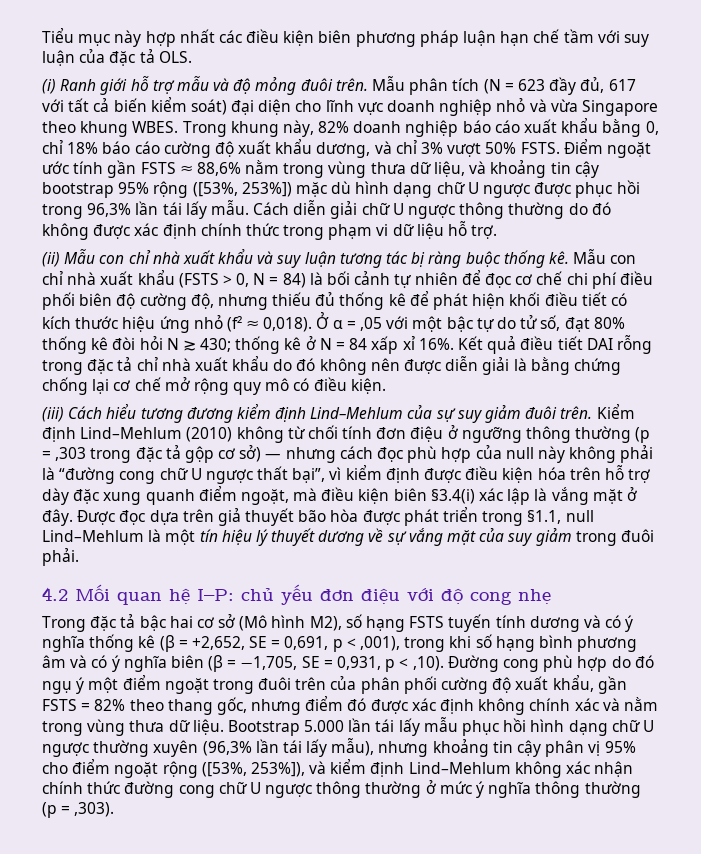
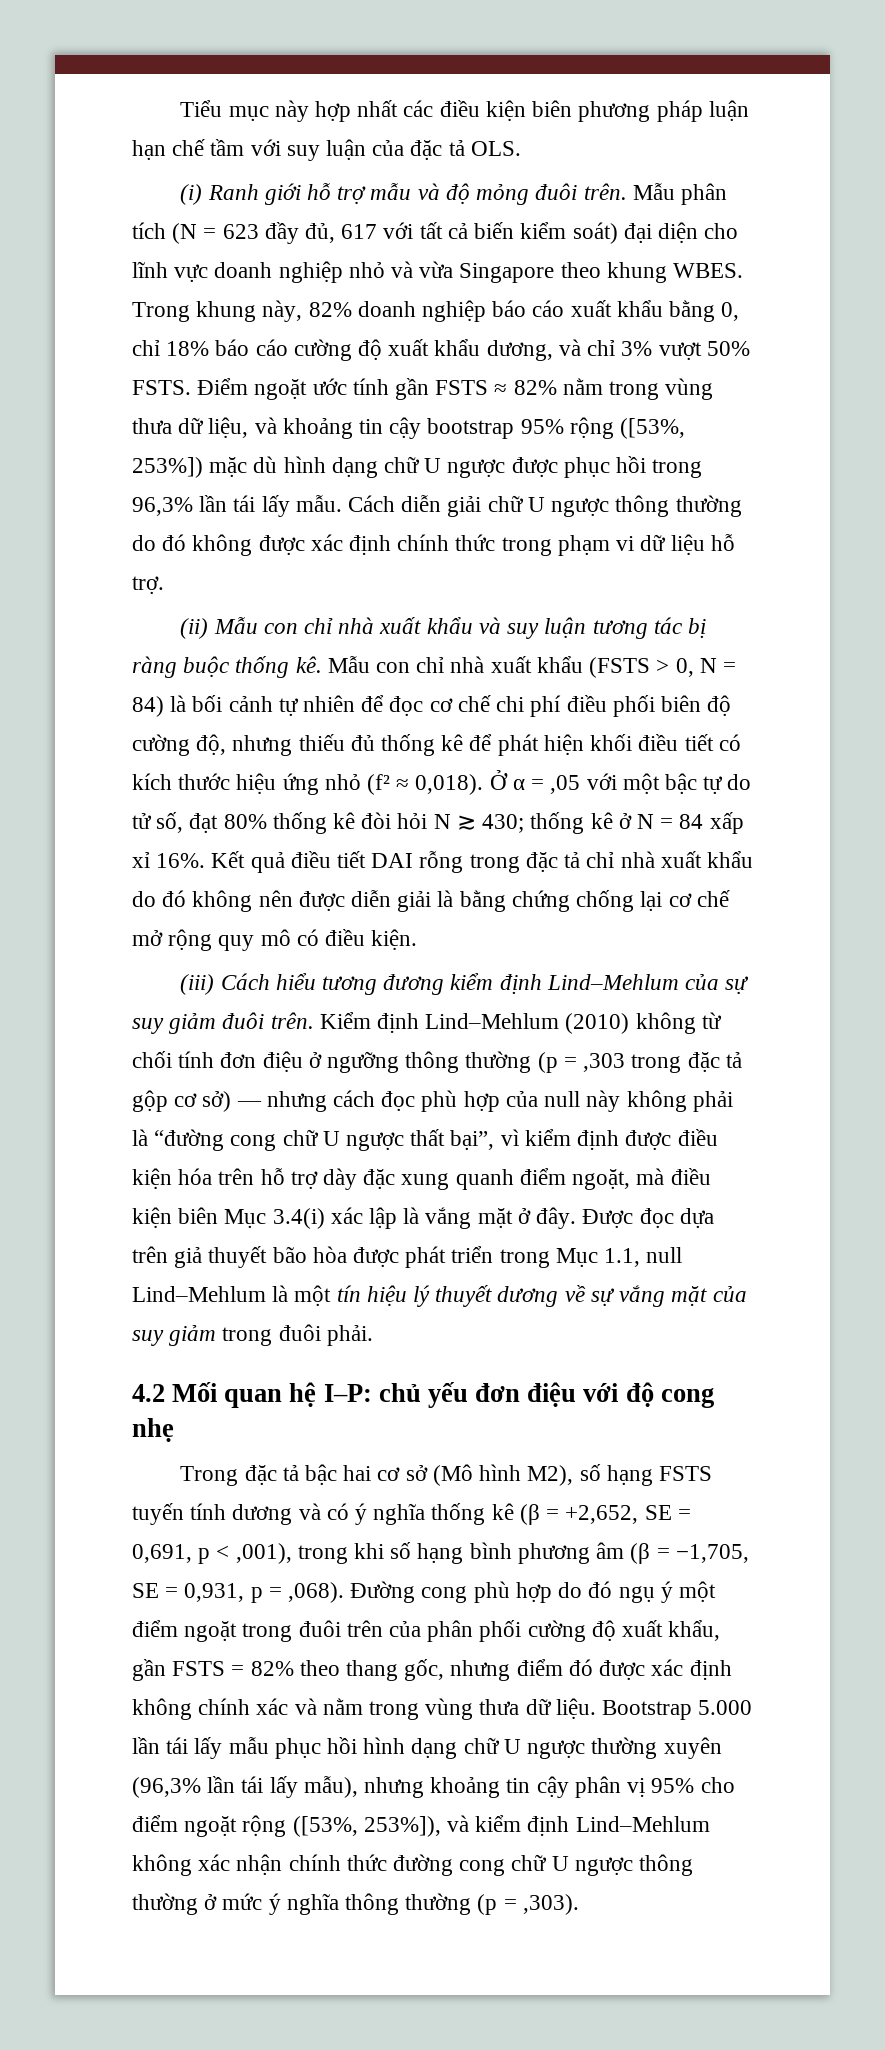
- Điểm ngoặt ước tính gần FSTS ≈ 88,6% nằm trong vùng thưa dữ liệu, và khoảng tin cậy bootstrap 95% rộng ([53%, 253%]) mặc dù hình dạng chữ U ngược được phục hồi trong 96,3% lần tái lấy mẫu.
+ Điểm ngoặt ước tính gần FSTS ≈ 82% nằm trong vùng thưa dữ liệu, và khoảng tin cậy bootstrap 95% rộng ([53%, 253%]) mặc dù hình dạng chữ U ngược được phục hồi trong 96,3% lần tái lấy mẫu.
- Kiểm định Lind–Mehlum (2010) không từ chối tính đơn điệu ở ngưỡng thông thường (p = ,303 trong đặc tả gộp cơ sở) — nhưng cách đọc phù hợp của null này không phải là “đường cong chữ U ngược thất bại”, vì kiểm định được điều kiện hóa trên hỗ trợ dày đặc xung quanh điểm ngoặt, mà điều kiện biên §3.4(i) xác lập là vắng mặt ở đây.
+ Kiểm định Lind–Mehlum (2010) không từ chối tính đơn điệu ở ngưỡng thông thường (p = ,303 trong đặc tả gộp cơ sở) — nhưng cách đọc phù hợp của null này không phải là “đường cong chữ U ngược thất bại”, vì kiểm định được điều kiện hóa trên hỗ trợ dày đặc xung quanh điểm ngoặt, mà điều kiện biên Mục 3.4(i) xác lập là vắng mặt ở đây.
- Được đọc dựa trên giả thuyết bão hòa được phát triển trong §1.1, null Lind–Mehlum là một tín hiệu lý thuyết dương về sự vắng mặt của suy giảm trong đuôi phải.
+ Được đọc dựa trên giả thuyết bão hòa được phát triển trong Mục 1.1, null Lind–Mehlum là một tín hiệu lý thuyết dương về sự vắng mặt của suy giảm trong đuôi phải.
- Trong đặc tả bậc hai cơ sở (Mô hình M2), số hạng FSTS tuyến tính dương và có ý nghĩa thống kê (β = +2,652, SE = 0,691, p < ,001), trong khi số hạng bình phương âm và có ý nghĩa biên (β = −1,705, SE = 0,931, p < ,10).
+ Trong đặc tả bậc hai cơ sở (Mô hình M2), số hạng FSTS tuyến tính dương và có ý nghĩa thống kê (β = +2,652, SE = 0,691, p < ,001), trong khi số hạng bình phương âm (β = −1,705, SE = 0,931, p = ,068).

